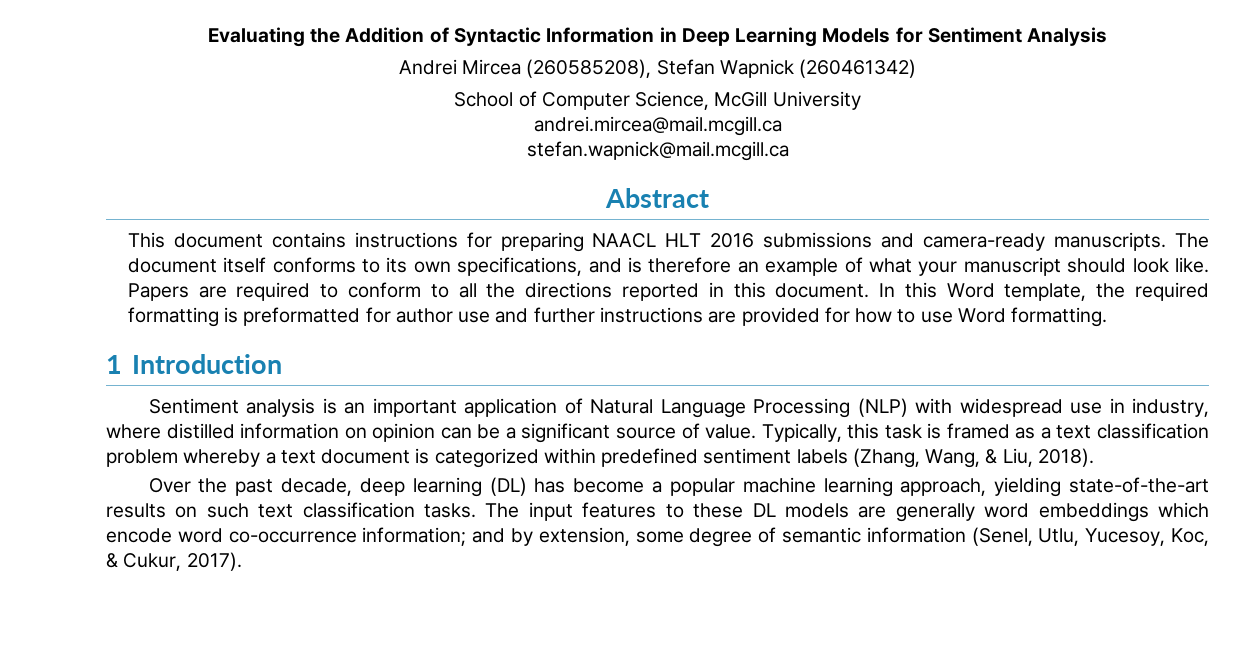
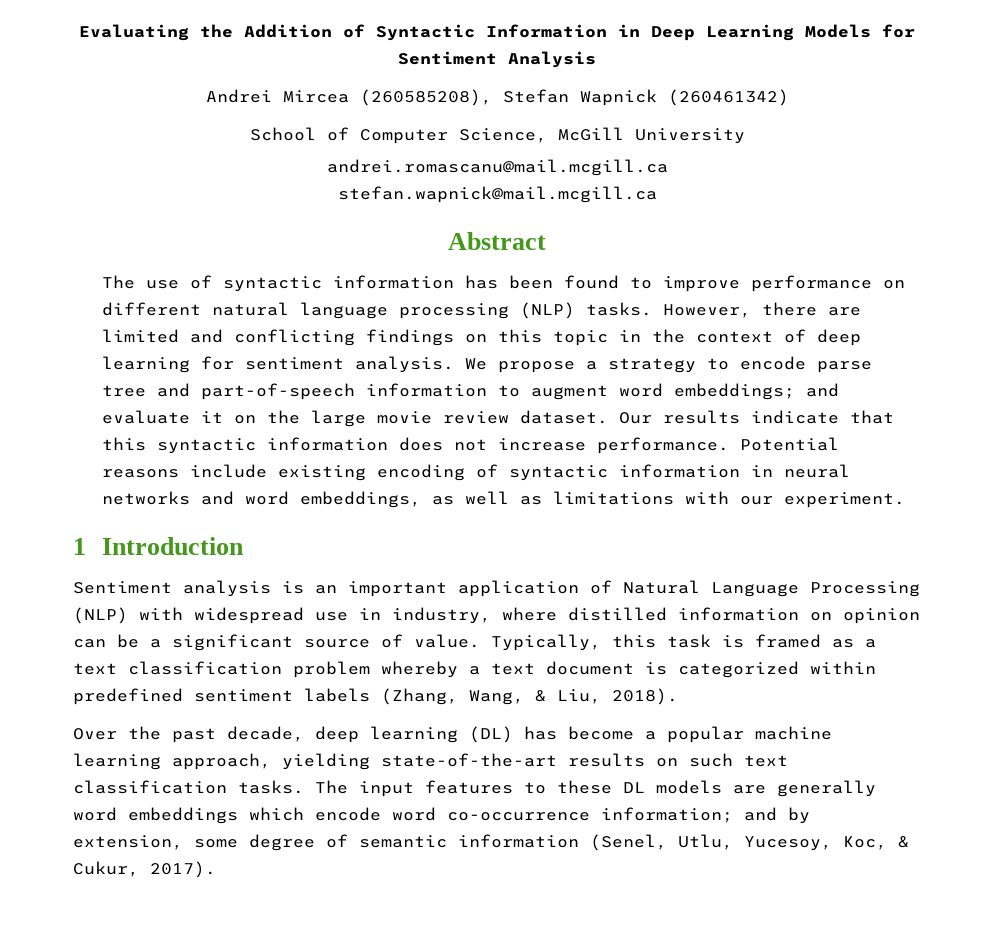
- andrei.mircea@mail.mcgill.ca
+ andrei.romascanu@mail.mcgill.ca
- This document contains instructions for preparing NAACL HLT 2016 submissions and camera-ready manuscripts. The document itself conforms to its own specifications, and is therefore an example of what your manuscript should look like. Papers are required to conform to all the directions reported in this document. In this Word template, the required formatting is preformatted for author use and further instructions are provided for how to use Word formatting.
+ The use of syntactic information has been found to improve performance on different natural language processing (NLP) tasks. However, there are limited and conflicting findings on this topic in the context of deep learning for sentiment analysis. We propose a strategy to encode parse tree and part-of-speech information to augment word embeddings; and evaluate it on the large movie review dataset. Our results indicate that this syntactic information does not increase performance. Potential reasons include existing encoding of syntactic information in neural networks and word embeddings, as well as limitations with our experiment.

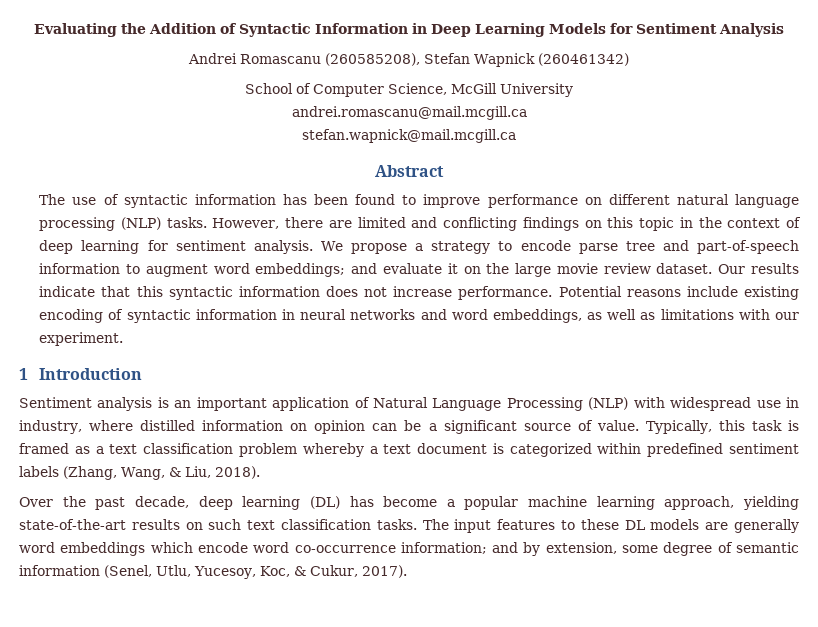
- Andrei Mircea (260585208), Stefan Wapnick (260461342)
+ Andrei Romascanu (260585208), Stefan Wapnick (260461342)

